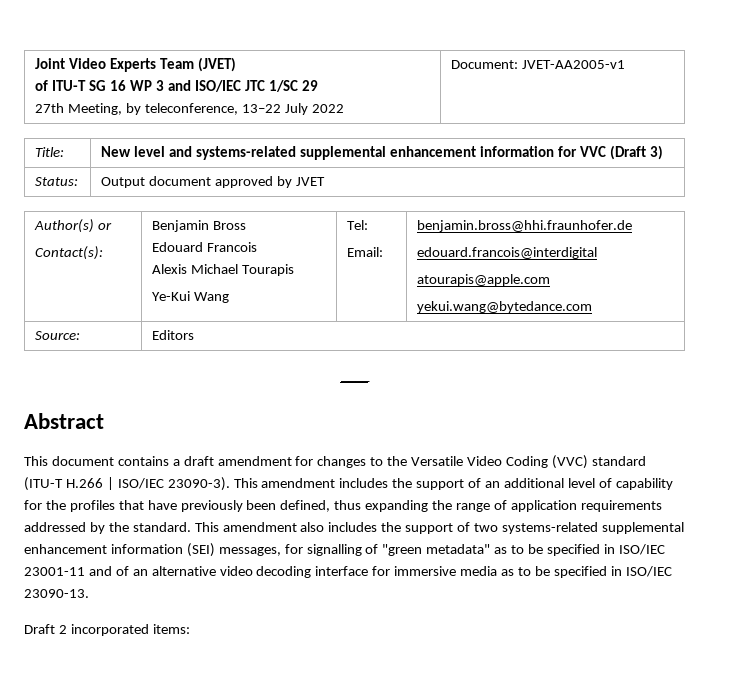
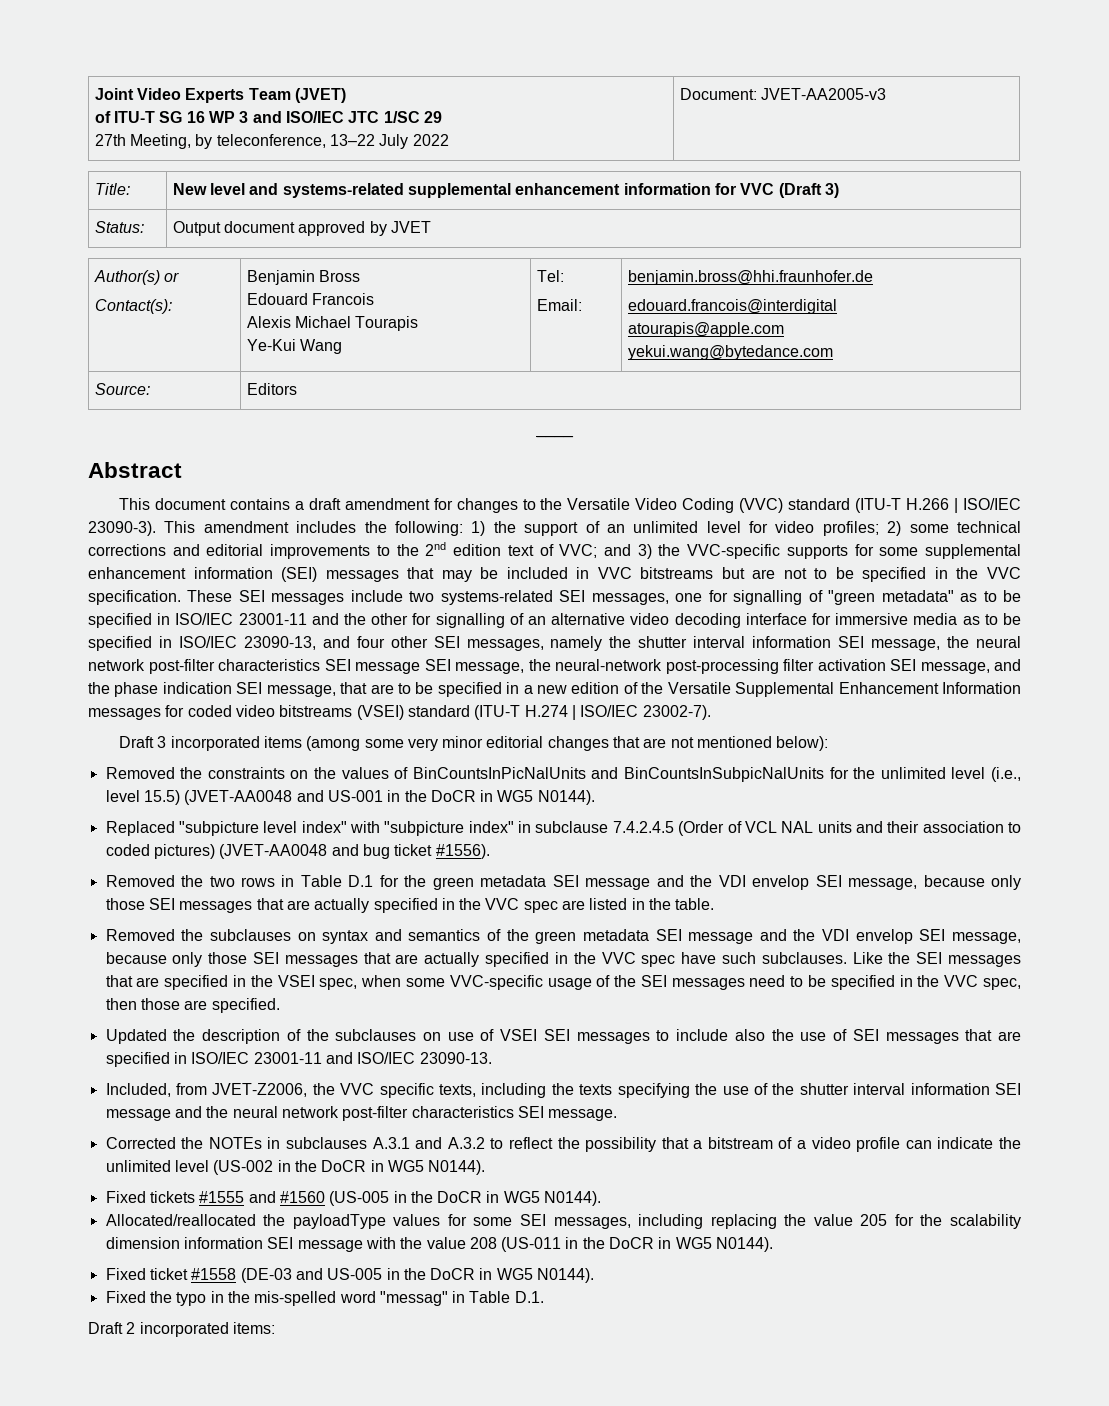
  Joint Video Experts Team (JVET)
  of ITU-T SG 16 WP 3 and ISO/IEC JTC 1/SC 29
- 27th Meeting, by teleconference, 13–22 July 2022 | Document: JVET-AA2005-v1
+ 27th Meeting, by teleconference, 13–22 July 2022 | Document: JVET-AA2005-v3
- This amendment includes the support of an additional level of capability for the profiles that have previously been defined, thus expanding the range of application requirements addressed by the standard. This amendment also includes the support of two systems-related supplemental enhancement information (SEI) messages, for signalling of "green metadata" as to be specified in ISO/IEC 23001-11 and of an alternative video decoding interface for immersive media as to be specified in ISO/IEC 23090-13.
+ This amendment includes the following: 1) the support of an unlimited level for video profiles; 2) some technical corrections and editorial improvements to the 2nd edition text of VVC; and 3) the VVC-specific supports for some supplemental enhancement information (SEI) messages that may be included in VVC bitstreams but are not to be specified in the VVC specification. These SEI messages include two systems-related SEI messages, one for signalling of "green metadata" as to be specified in ISO/IEC 23001-11 and the other for signalling of an alternative video decoding interface for immersive media as to be specified in ISO/IEC 23090-13, and four other SEI messages, namely the shutter interval information SEI message, the neural network post-filter characteristics SEI message SEI message, the neural-network post-processing filter activation SEI message, and the phase indication SEI message, that are to be specified in a new edition of the Versatile Supplemental Enhancement Information messages for coded video bitstreams (VSEI) standard (ITU-T H.274 | ISO/IEC 23002-7).
+ Draft 3 incorporated items (among some very minor editorial changes that are not mentioned below):
+ Removed the constraints on the values of BinCountsInPicNalUnits and BinCountsInSubpicNalUnits for the unlimited level (i.e., level 15.5) (JVET-AA0048 and US-001 in the DoCR in WG5 N0144).
+ Replaced "subpicture level index" with "subpicture index" in subclause 7.4.2.4.5 (Order of VCL NAL units and their association to coded pictures) (JVET-AA0048 and bug ticket #1556).
+ Removed the two rows in Table D.1 for the green metadata SEI message and the VDI envelop SEI message, because only those SEI messages that are actually specified in the VVC spec are listed in the table.
+ Removed the subclauses on syntax and semantics of the green metadata SEI message and the VDI envelop SEI message, because only those SEI messages that are actually specified in the VVC spec have such subclauses. Like the SEI messages that are specified in the VSEI spec, when some VVC-specific usage of the SEI messages need to be specified in the VVC spec, then those are specified.
+ Updated the description of the subclauses on use of VSEI SEI messages to include also the use of SEI messages that are specified in ISO/IEC 23001-11 and ISO/IEC 23090-13.
+ Included, from JVET-Z2006, the VVC specific texts, including the texts specifying the use of the shutter interval information SEI message and the neural network post-filter characteristics SEI message.
+ Corrected the NOTEs in subclauses A.3.1 and A.3.2 to reflect the possibility that a bitstream of a video profile can indicate the unlimited level (US-002 in the DoCR in WG5 N0144).
+ Fixed tickets #1555 and #1560 (US-005 in the DoCR in WG5 N0144).
+ Allocated/reallocated the payloadType values for some SEI messages, including replacing the value 205 for the scalability dimension information SEI message with the value 208 (US-011 in the DoCR in WG5 N0144).
+ Fixed ticket #1558 (DE-03 and US-005 in the DoCR in WG5 N0144).
+ Fixed the typo in the mis-spelled word "messag" in Table D.1.

